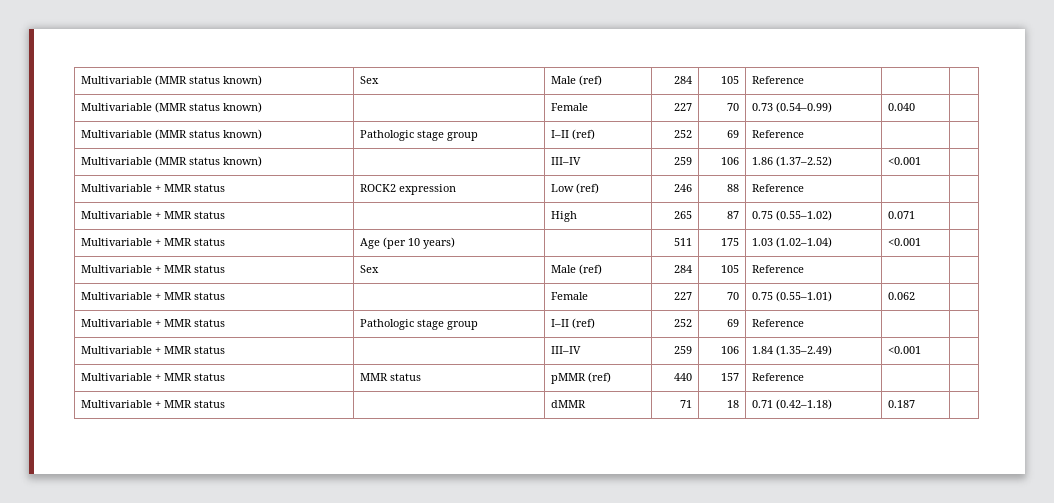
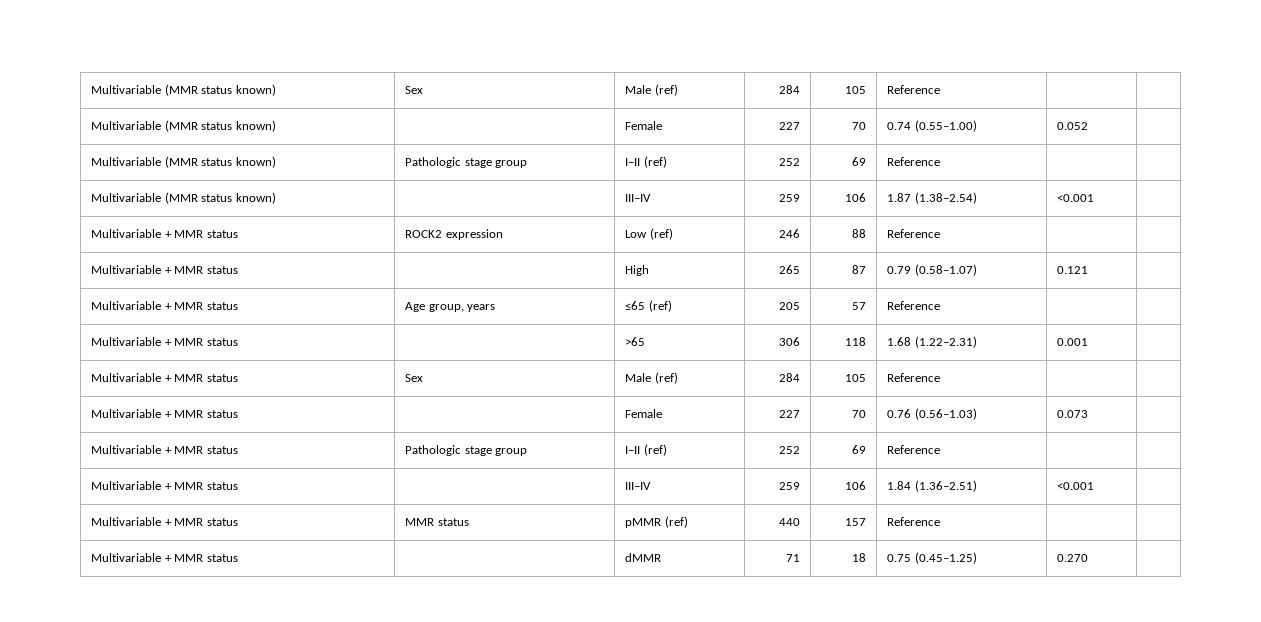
- Multivariable (MMR status known) | | Female | 227 | 70 | 0.73 (0.54–0.99) | 0.040 |
+ Multivariable (MMR status known) | | Female | 227 | 70 | 0.74 (0.55–1.00) | 0.052 |
- Multivariable (MMR status known) | | III–IV | 259 | 106 | 1.86 (1.37–2.52) | <0.001 |
+ Multivariable (MMR status known) | | III–IV | 259 | 106 | 1.87 (1.38–2.54) | <0.001 |
- Multivariable + MMR status | | High | 265 | 87 | 0.75 (0.55–1.02) | 0.071 |
+ Multivariable + MMR status | | High | 265 | 87 | 0.79 (0.58–1.07) | 0.121 |
- Multivariable + MMR status | Age (per 10 years) | | 511 | 175 | 1.03 (1.02–1.04) | <0.001 |
+ Multivariable + MMR status | Age group, years | ≤65 (ref) | 205 | 57 | Reference | |
+ Multivariable + MMR status | | >65 | 306 | 118 | 1.68 (1.22–2.31) | 0.001 |
- Multivariable + MMR status | | Female | 227 | 70 | 0.75 (0.55–1.01) | 0.062 |
+ Multivariable + MMR status | | Female | 227 | 70 | 0.76 (0.56–1.03) | 0.073 |
- Multivariable + MMR status | | III–IV | 259 | 106 | 1.84 (1.35–2.49) | <0.001 |
+ Multivariable + MMR status | | III–IV | 259 | 106 | 1.84 (1.36–2.51) | <0.001 |
- Multivariable + MMR status | | dMMR | 71 | 18 | 0.71 (0.42–1.18) | 0.187 |
+ Multivariable + MMR status | | dMMR | 71 | 18 | 0.75 (0.45–1.25) | 0.270 |

